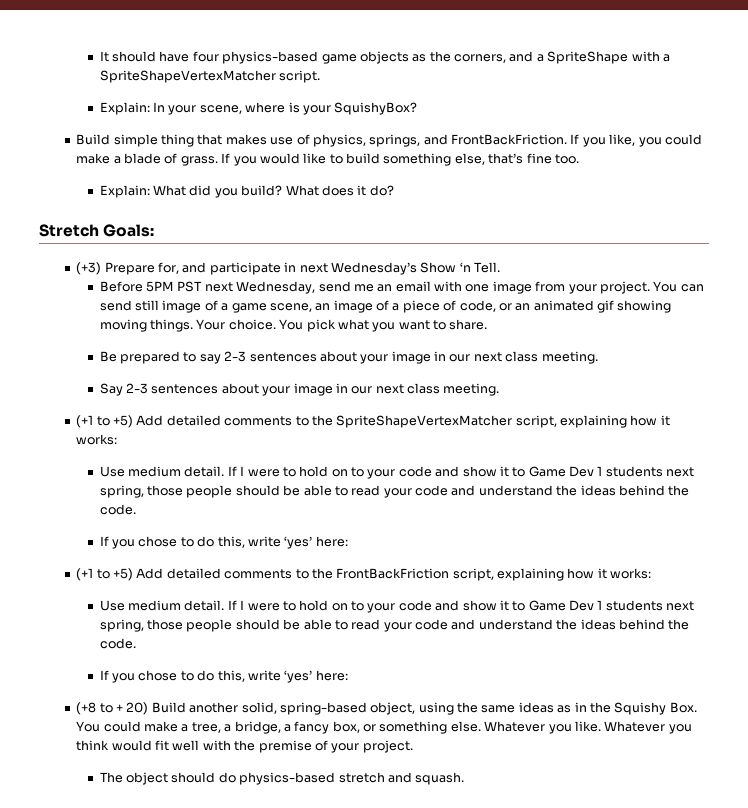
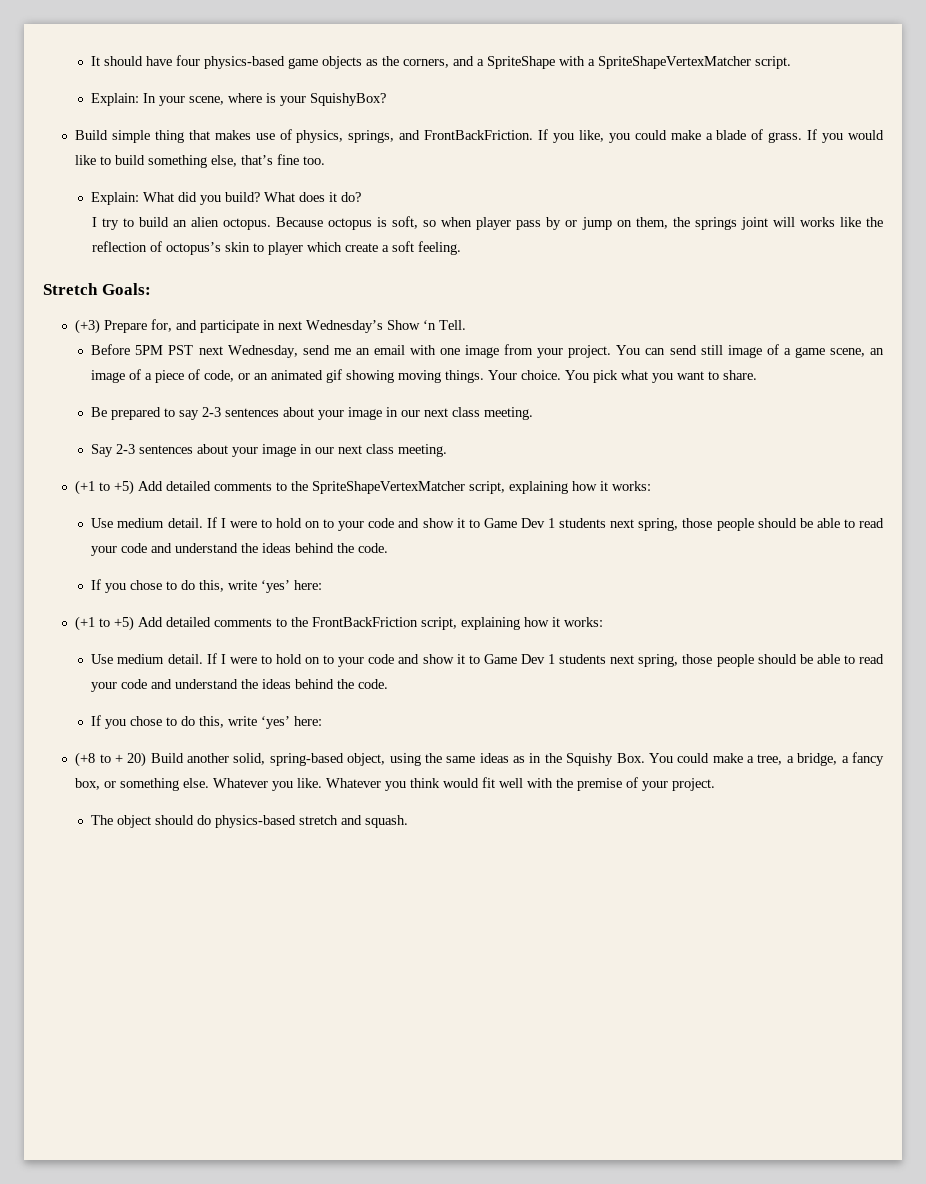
+ I try to build an alien octopus. Because octopus is soft, so when player pass by or jump on them, the springs joint will works like the reflection of octopus’s skin to player which create a soft feeling.

